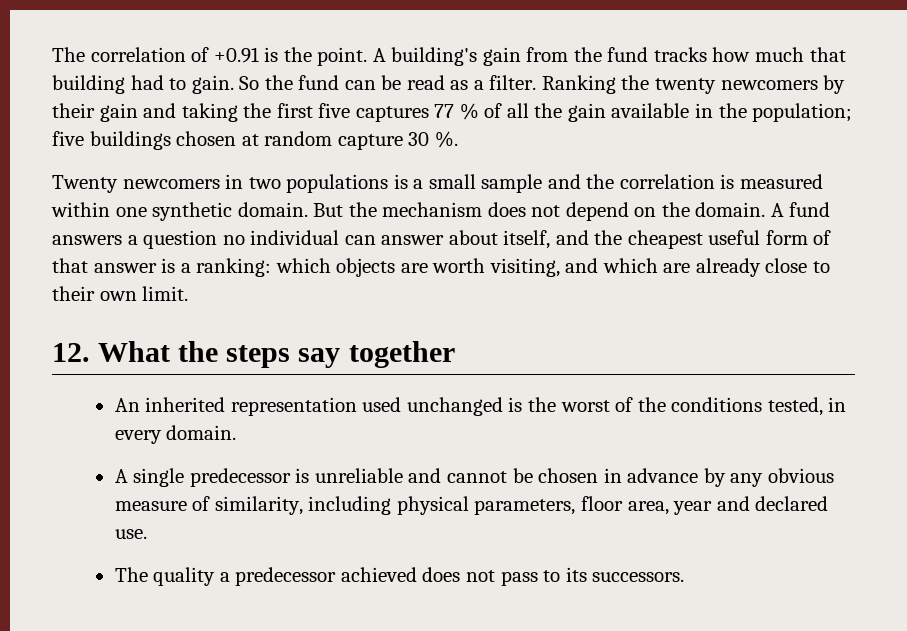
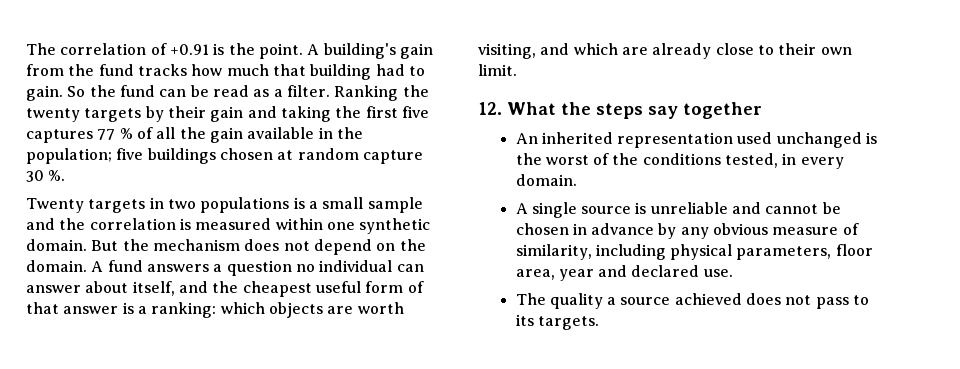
- Ranking the twenty newcomers by their gain and taking the first five captures 77 % of all the gain available in the population; five buildings chosen at random capture 30 %.
+ Ranking the twenty targets by their gain and taking the first five captures 77 % of all the gain available in the population; five buildings chosen at random capture 30 %.
- Twenty newcomers in two populations is a small sample and the correlation is measured within one synthetic domain.
+ Twenty targets in two populations is a small sample and the correlation is measured within one synthetic domain.
- A single predecessor is unreliable and cannot be chosen in advance by any obvious measure of similarity, including physical parameters, floor area, year and declared use.
+ A single source is unreliable and cannot be chosen in advance by any obvious measure of similarity, including physical parameters, floor area, year and declared use.
- The quality a predecessor achieved does not pass to its successors.
+ The quality a source achieved does not pass to its targets.

